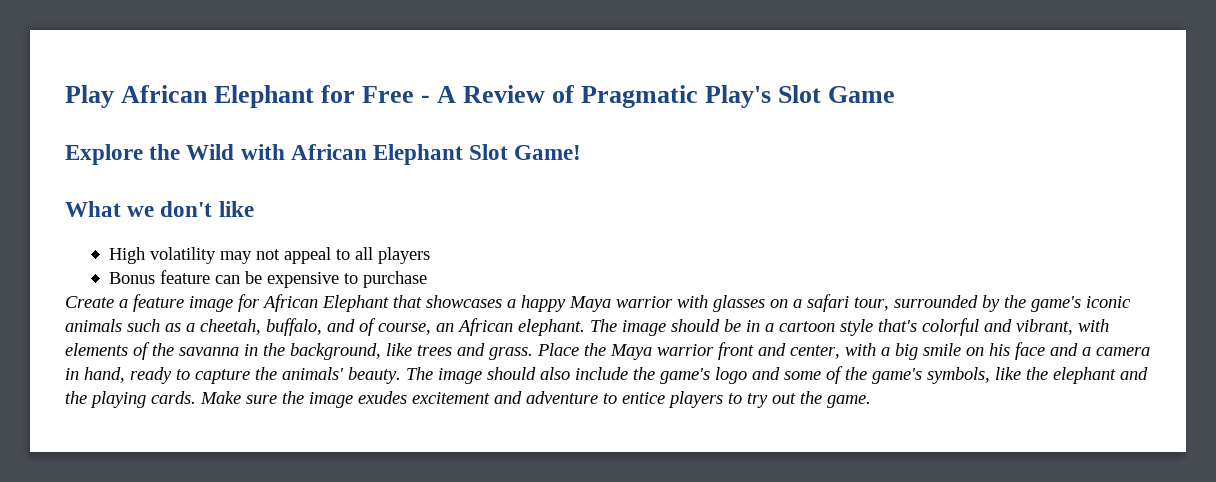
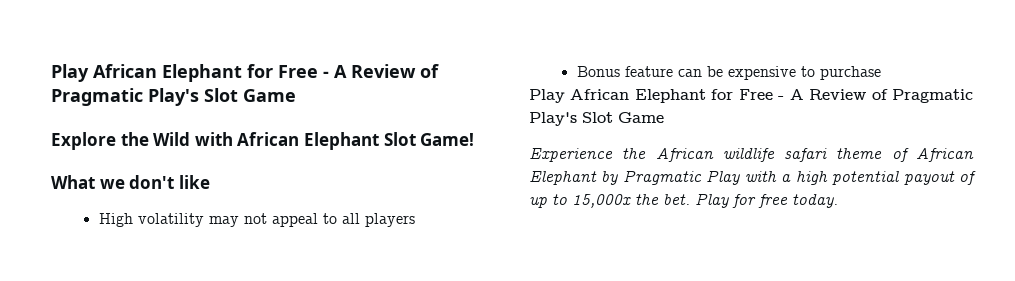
  Bonus feature can be expensive to purchase
- Create a feature image for African Elephant that showcases a happy Maya warrior with glasses on a safari tour, surrounded by the game's iconic animals such as a cheetah, buffalo, and of course, an African elephant. The image should be in a cartoon style that's colorful and vibrant, with elements of the savanna in the background, like trees and grass. Place the Maya warrior front and center, with a big smile on his face and a camera in hand, ready to capture the animals' beauty. The image should also include the game's logo and some of the game's symbols, like the elephant and the playing cards. Make sure the image exudes excitement and adventure to entice players to try out the game.
+ Play African Elephant for Free - A Review of Pragmatic Play's Slot Game
+ Experience the African wildlife safari theme of African Elephant by Pragmatic Play with a high potential payout of up to 15,000x the bet. Play for free today.

